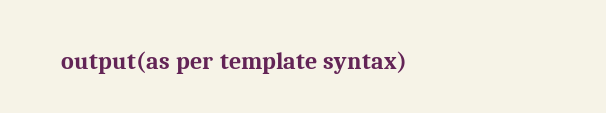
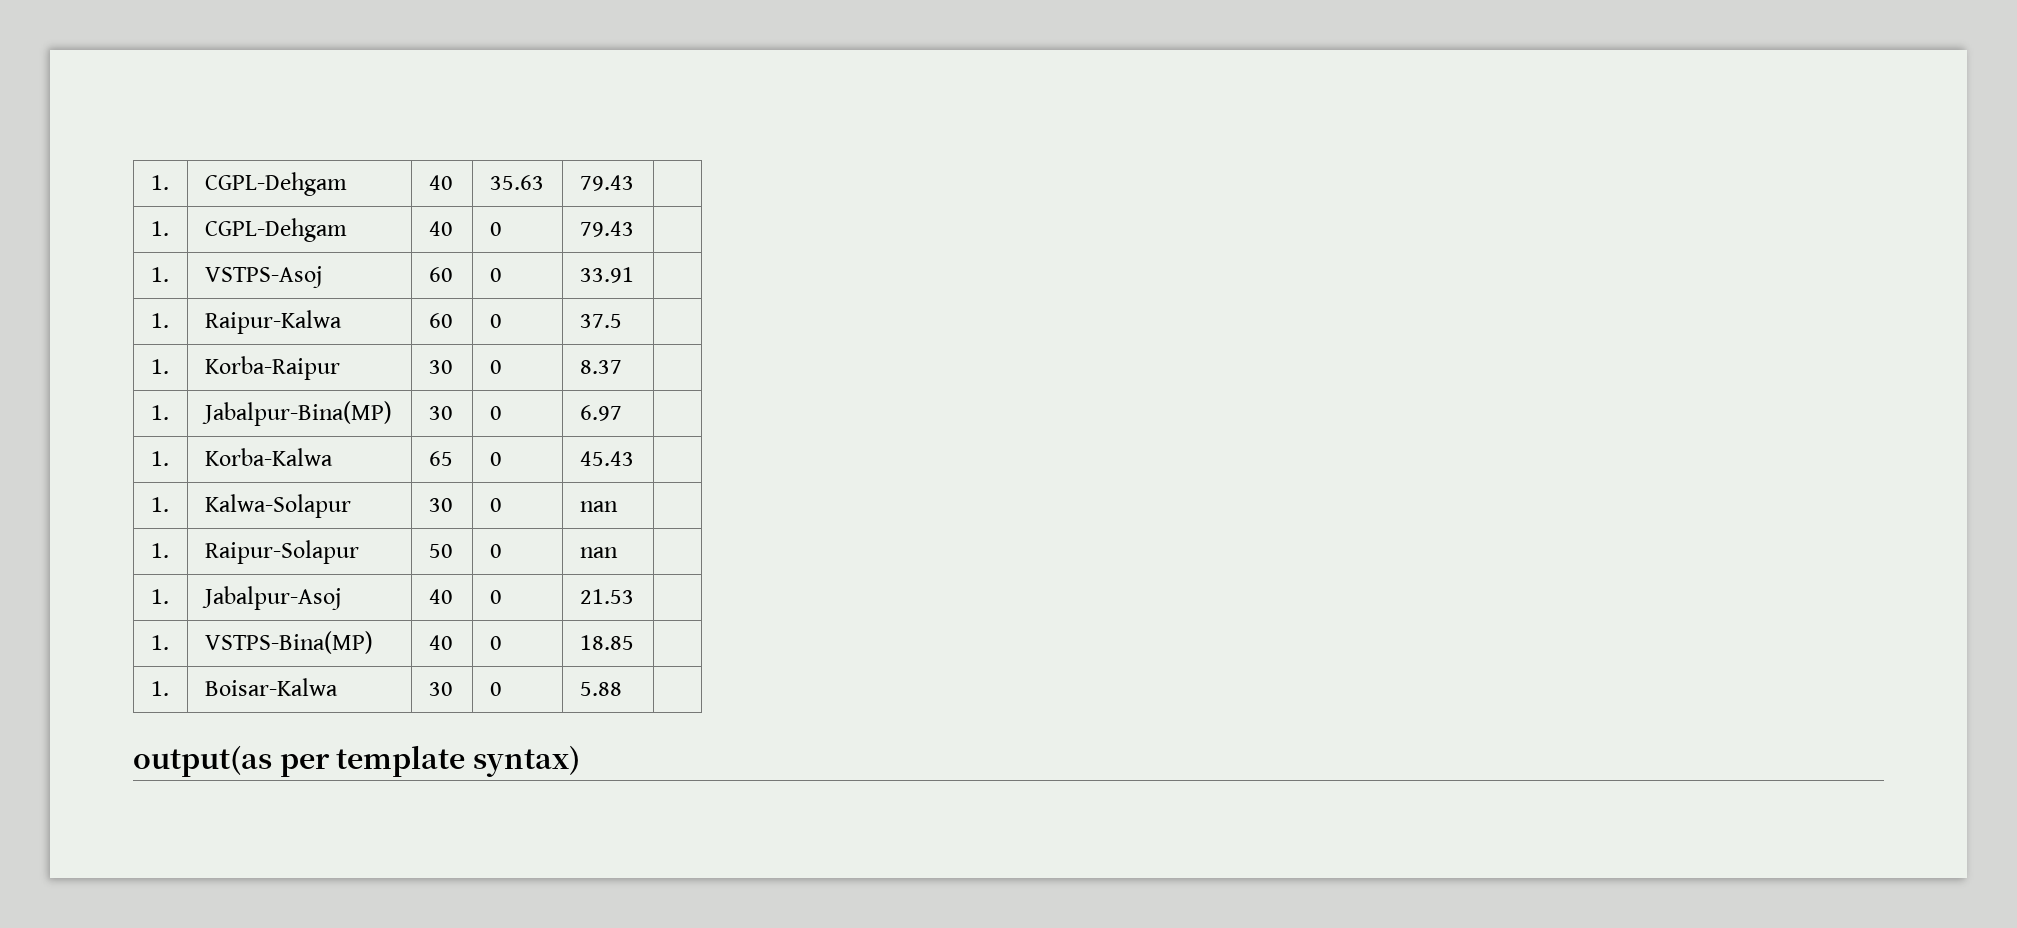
+ 1. | CGPL-Dehgam | 40 | 35.63 | 79.43 |
+ 1. | CGPL-Dehgam | 40 | 0 | 79.43 |
+ 1. | VSTPS-Asoj | 60 | 0 | 33.91 |
+ 1. | Raipur-Kalwa | 60 | 0 | 37.5 |
+ 1. | Korba-Raipur | 30 | 0 | 8.37 |
+ 1. | Jabalpur-Bina(MP) | 30 | 0 | 6.97 |
+ 1. | Korba-Kalwa | 65 | 0 | 45.43 |
+ 1. | Kalwa-Solapur | 30 | 0 | nan |
+ 1. | Raipur-Solapur | 50 | 0 | nan |
+ 1. | Jabalpur-Asoj | 40 | 0 | 21.53 |
+ 1. | VSTPS-Bina(MP) | 40 | 0 | 18.85 |
+ 1. | Boisar-Kalwa | 30 | 0 | 5.88 |

